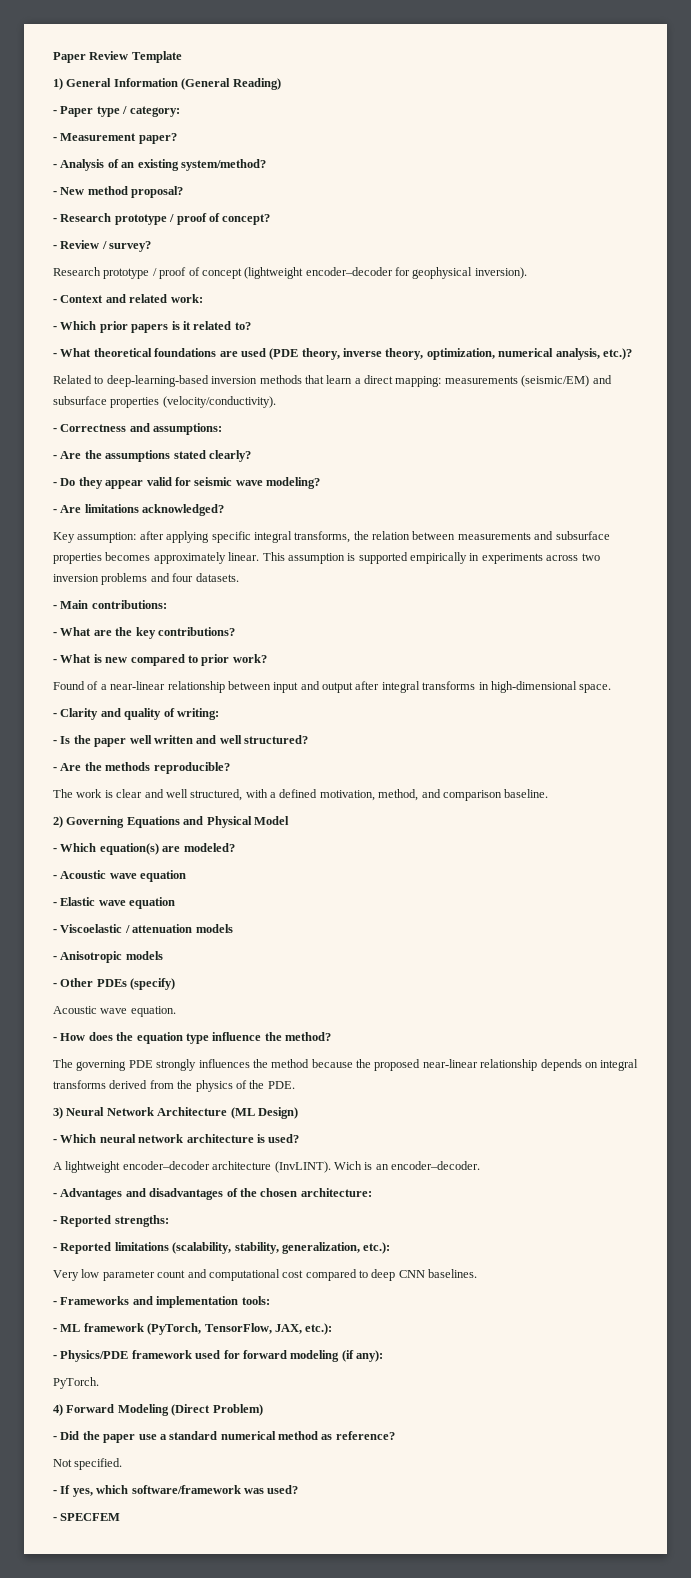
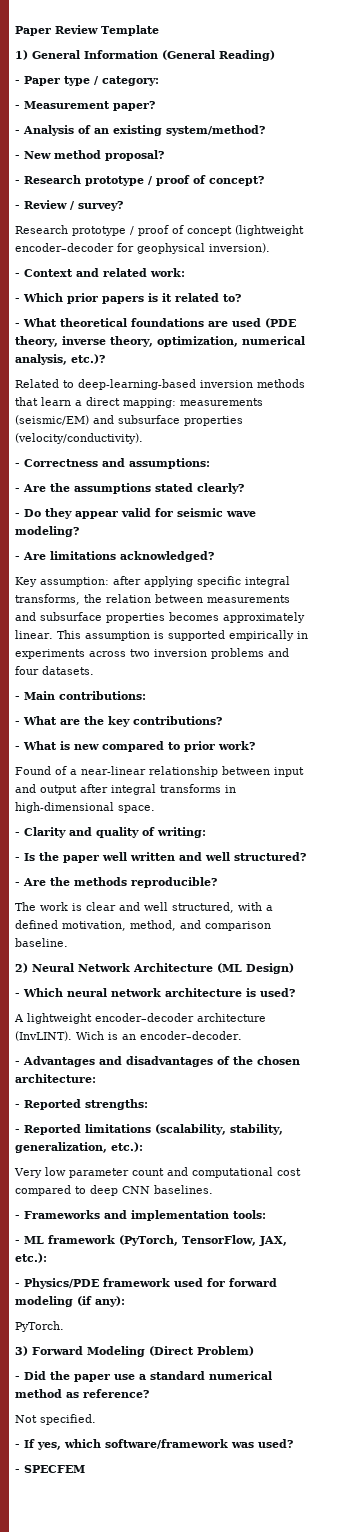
- 2) Governing Equations and Physical Model
- - Which equation(s) are modeled?
- - Acoustic wave equation
- - Elastic wave equation
- - Viscoelastic / attenuation models
- - Anisotropic models
- - Other PDEs (specify)
- Acoustic wave equation.
- - How does the equation type influence the method?
- The governing PDE strongly influences the method because the proposed near-linear relationship depends on integral transforms derived from the physics of the PDE.
- 3) Neural Network Architecture (ML Design)
+ 2) Neural Network Architecture (ML Design)
- 4) Forward Modeling (Direct Problem)
+ 3) Forward Modeling (Direct Problem)

